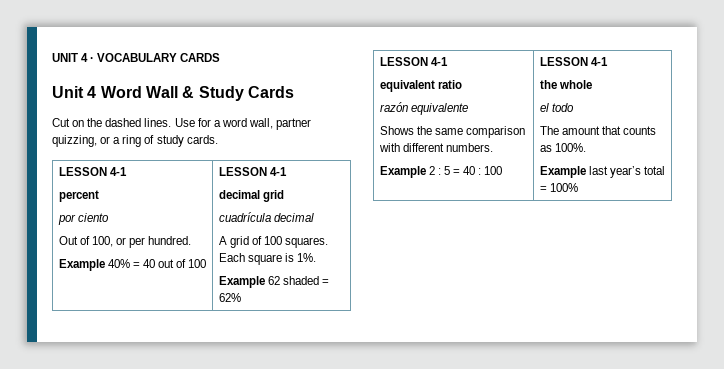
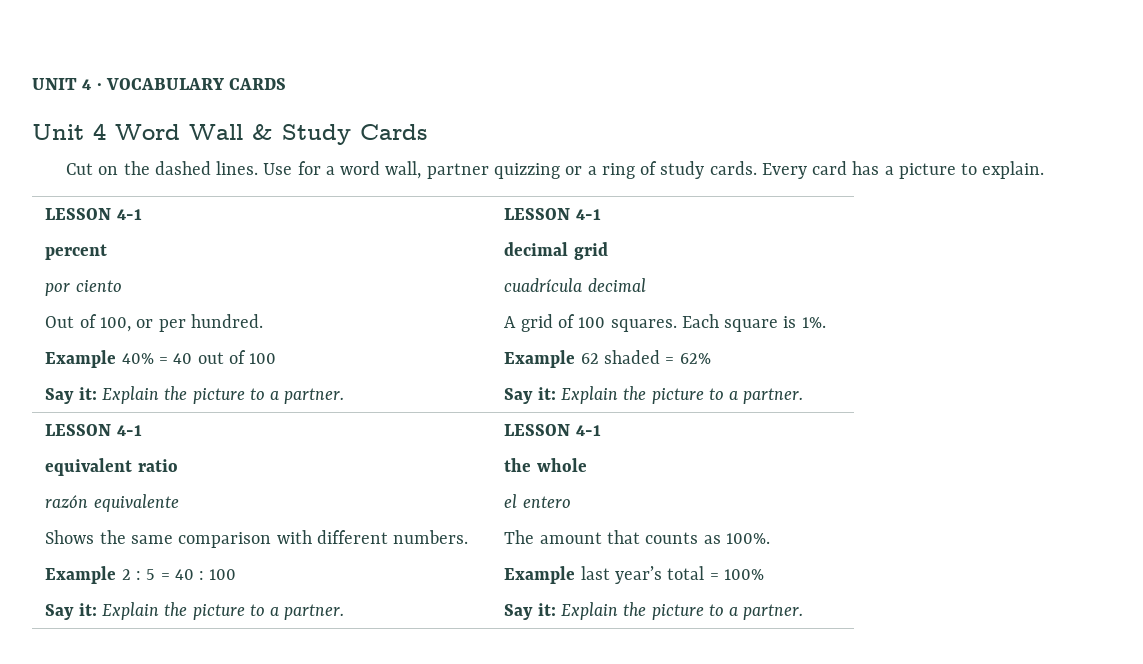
- Use for a word wall, partner quizzing, or a ring of study cards.
+ Use for a word wall, partner quizzing or a ring of study cards. Every card has a picture to explain.
  Example 40% = 40 out of 100
+ Say it: Explain the picture to a partner.
  Example 62 shaded = 62%
+ Say it: Explain the picture to a partner.
  Example 2 : 5 = 40 : 100
+ Say it: Explain the picture to a partner.
- el todo
+ el entero
  Example last year’s total = 100%
+ Say it: Explain the picture to a partner.

